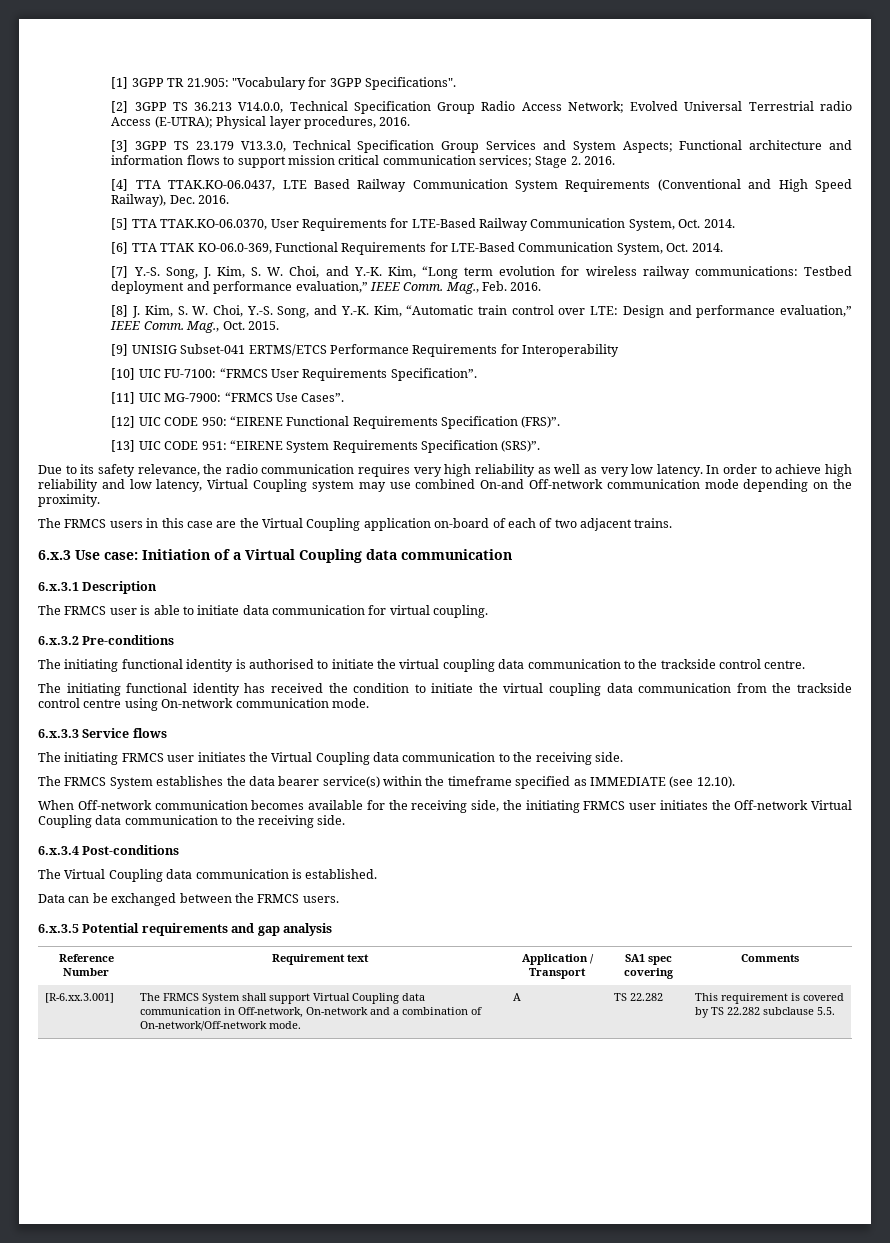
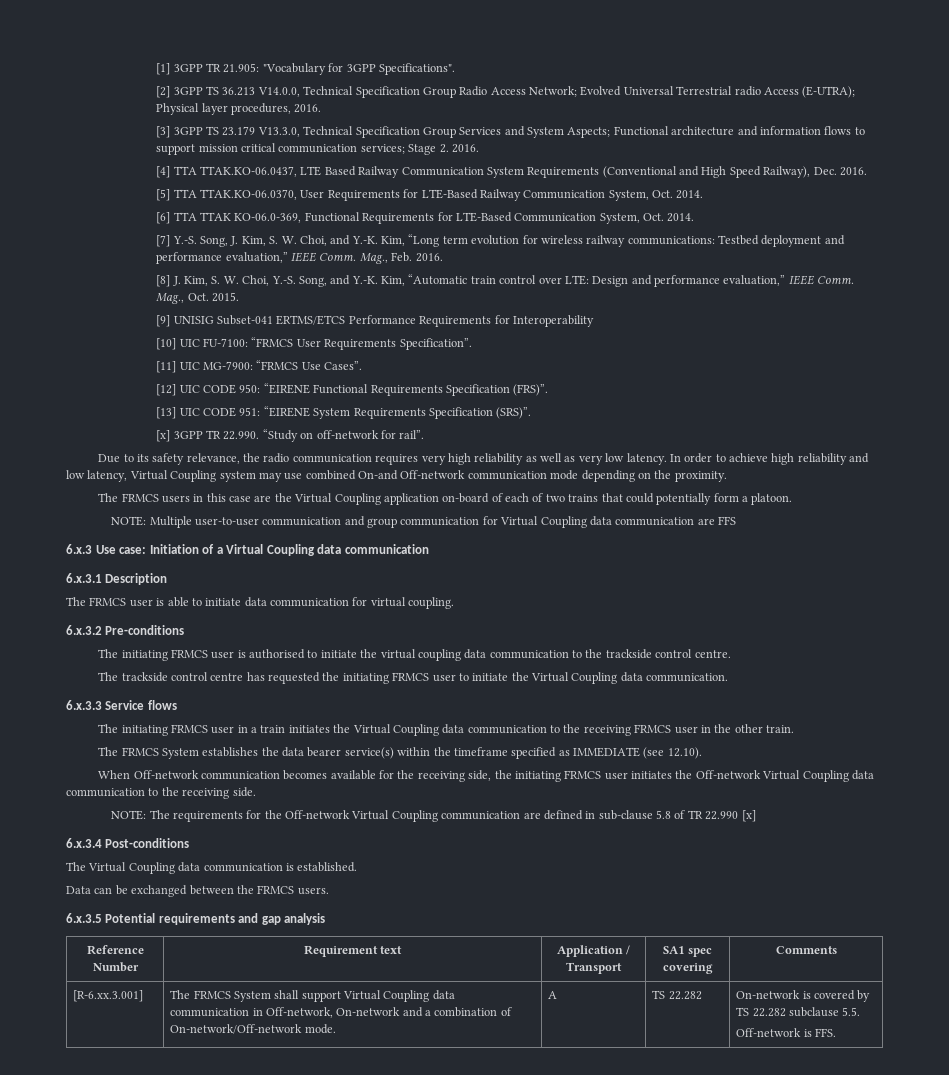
+ [x] 3GPP TR 22.990. “Study on off-network for rail”.
- The FRMCS users in this case are the Virtual Coupling application on-board of each of two adjacent trains.
+ The FRMCS users in this case are the Virtual Coupling application on-board of each of two trains that could potentially form a platoon.
+ NOTE: Multiple user-to-user communication and group communication for Virtual Coupling data communication are FFS
- The initiating functional identity is authorised to initiate the virtual coupling data communication to the trackside control centre.
+ The initiating FRMCS user is authorised to initiate the virtual coupling data communication to the trackside control centre.
- The initiating functional identity has received the condition to initiate the virtual coupling data communication from the trackside control centre using On-network communication mode.
+ The trackside control centre has requested the initiating FRMCS user to initiate the Virtual Coupling data communication.
- The initiating FRMCS user initiates the Virtual Coupling data communication to the receiving side.
+ The initiating FRMCS user in a train initiates the Virtual Coupling data communication to the receiving FRMCS user in the other train.
+ NOTE: The requirements for the Off-network Virtual Coupling communication are defined in sub-clause 5.8 of TR 22.990 [x]
- [R-6.xx.3.001] | The FRMCS System shall support Virtual Coupling data communication in Off-network, On-network and a combination of On-network/Off-network mode. | A | TS 22.282 | This requirement is covered by TS 22.282 subclause 5.5.
+ [R-6.xx.3.001] | The FRMCS System shall support Virtual Coupling data communication in Off-network, On-network and a combination of On-network/Off-network mode. | A | TS 22.282 | On-network is covered by TS 22.282 subclause 5.5.
+ Off-network is FFS.

